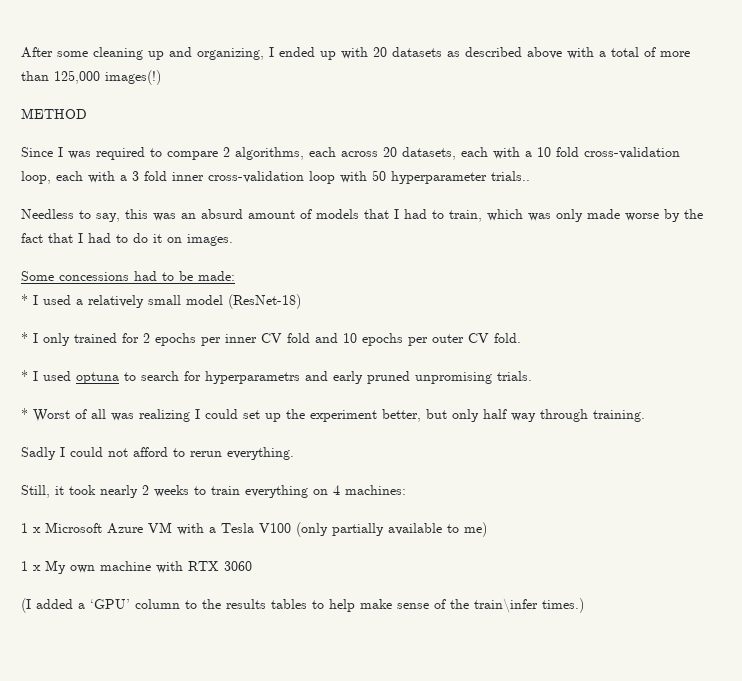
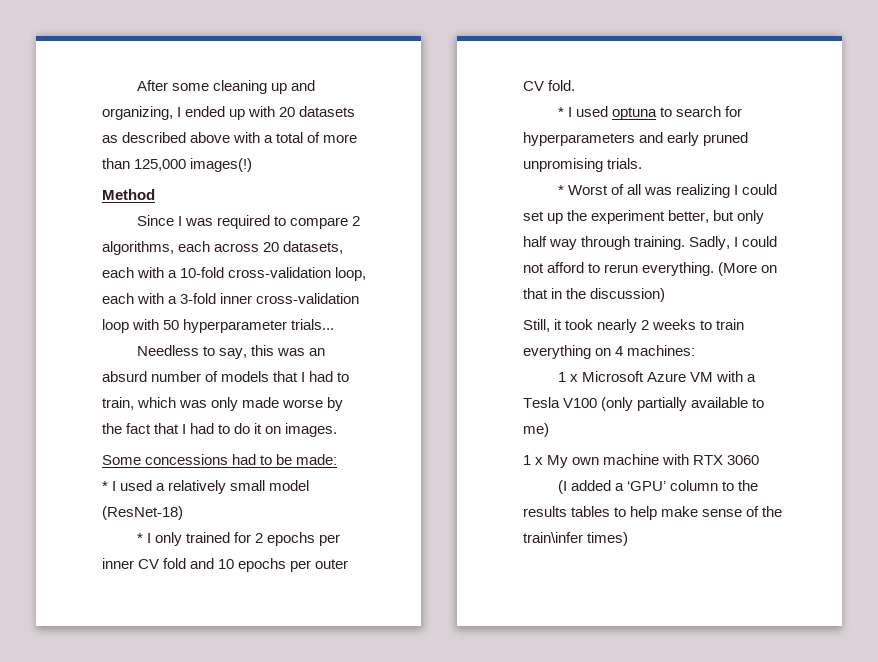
- METHOD
+ Method
- Since I was required to compare 2 algorithms, each across 20 datasets, each with a 10 fold cross-validation loop, each with a 3 fold inner cross-validation loop with 50 hyperparameter trials..
+ Since I was required to compare 2 algorithms, each across 20 datasets, each with a 10-fold cross-validation loop, each with a 3-fold inner cross-validation loop with 50 hyperparameter trials...
- Needless to say, this was an absurd amount of models that I had to train, which was only made worse by the fact that I had to do it on images.
+ Needless to say, this was an absurd number of models that I had to train, which was only made worse by the fact that I had to do it on images.
- * I used optuna to search for hyperparametrs and early pruned unpromising trials.
+ * I used optuna to search for hyperparameters and early pruned unpromising trials.
- * Worst of all was realizing I could set up the experiment better, but only half way through training.
- Sadly I could not afford to rerun everything.
+ * Worst of all was realizing I could set up the experiment better, but only half way through training. Sadly, I could not afford to rerun everything. (More on that in the discussion)
- (I added a ‘GPU’ column to the results tables to help make sense of the train\infer times.)
+ (I added a ‘GPU’ column to the results tables to help make sense of the train\infer times)

